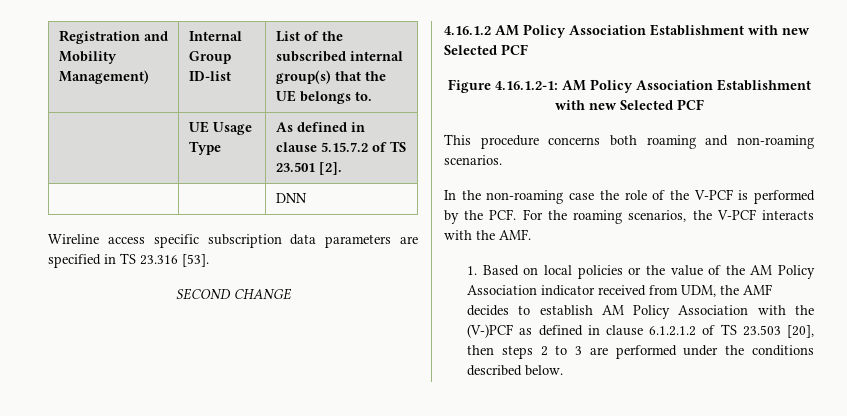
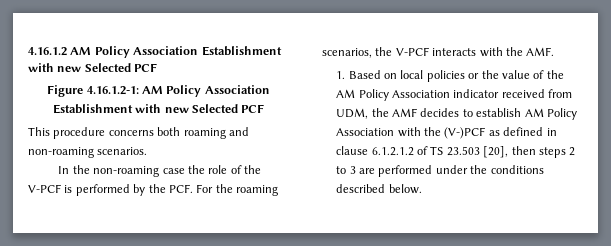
- Registration and Mobility Management) | Internal Group ID-list | List of the subscribed internal group(s) that the UE belongs to.
- | UE Usage Type | As defined in clause 5.15.7.2 of TS 23.501 [2].
- | | DNN
- Wireline access specific subscription data parameters are specified in TS 23.316 [53].
- SECOND CHANGE

